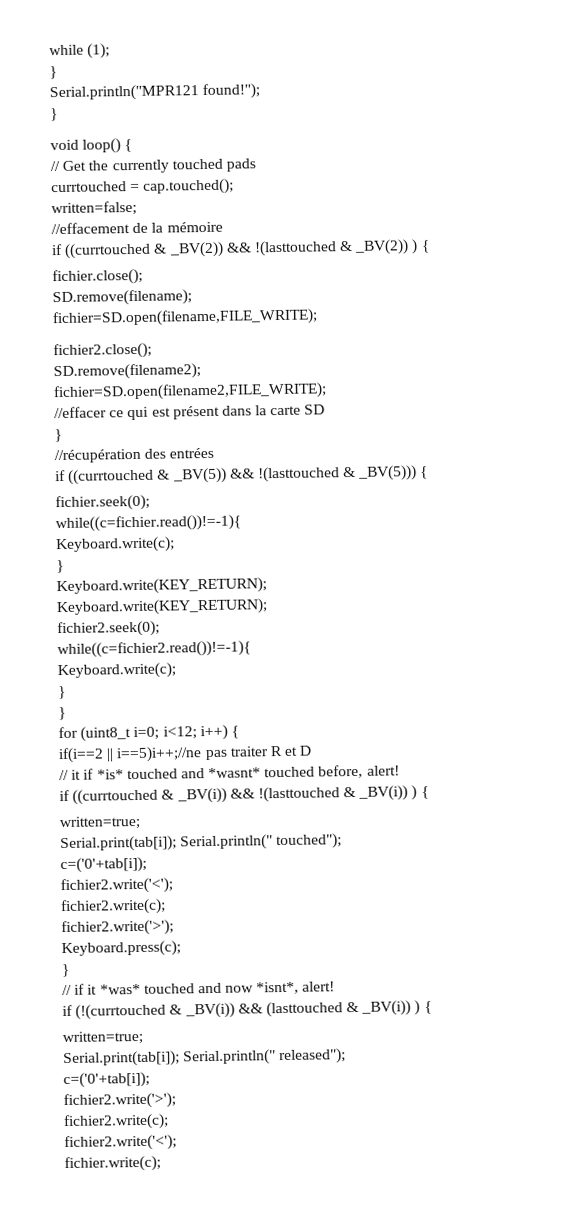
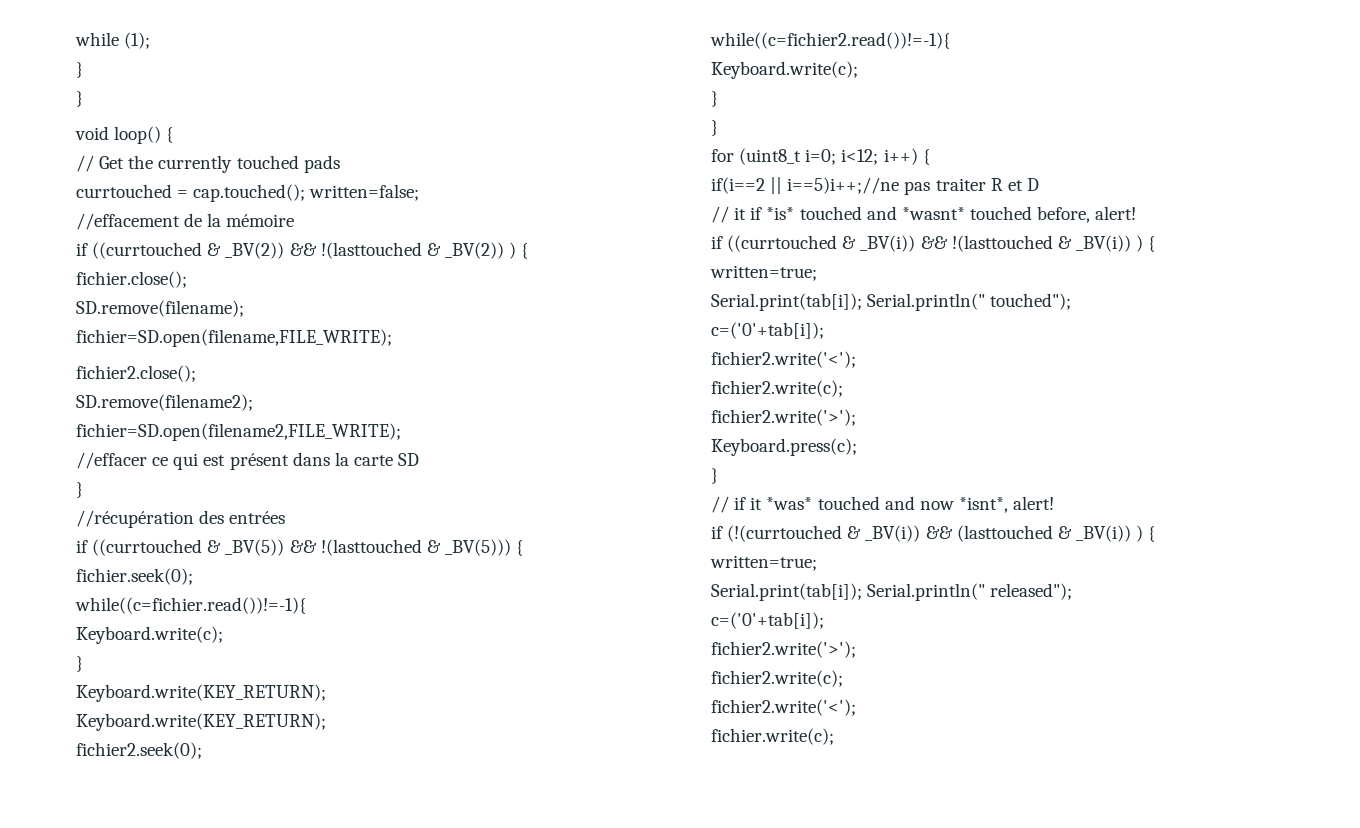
- Serial.println("MPR121 found!");
- currtouched = cap.touched();
- written=false;
+ currtouched = cap.touched(); written=false;

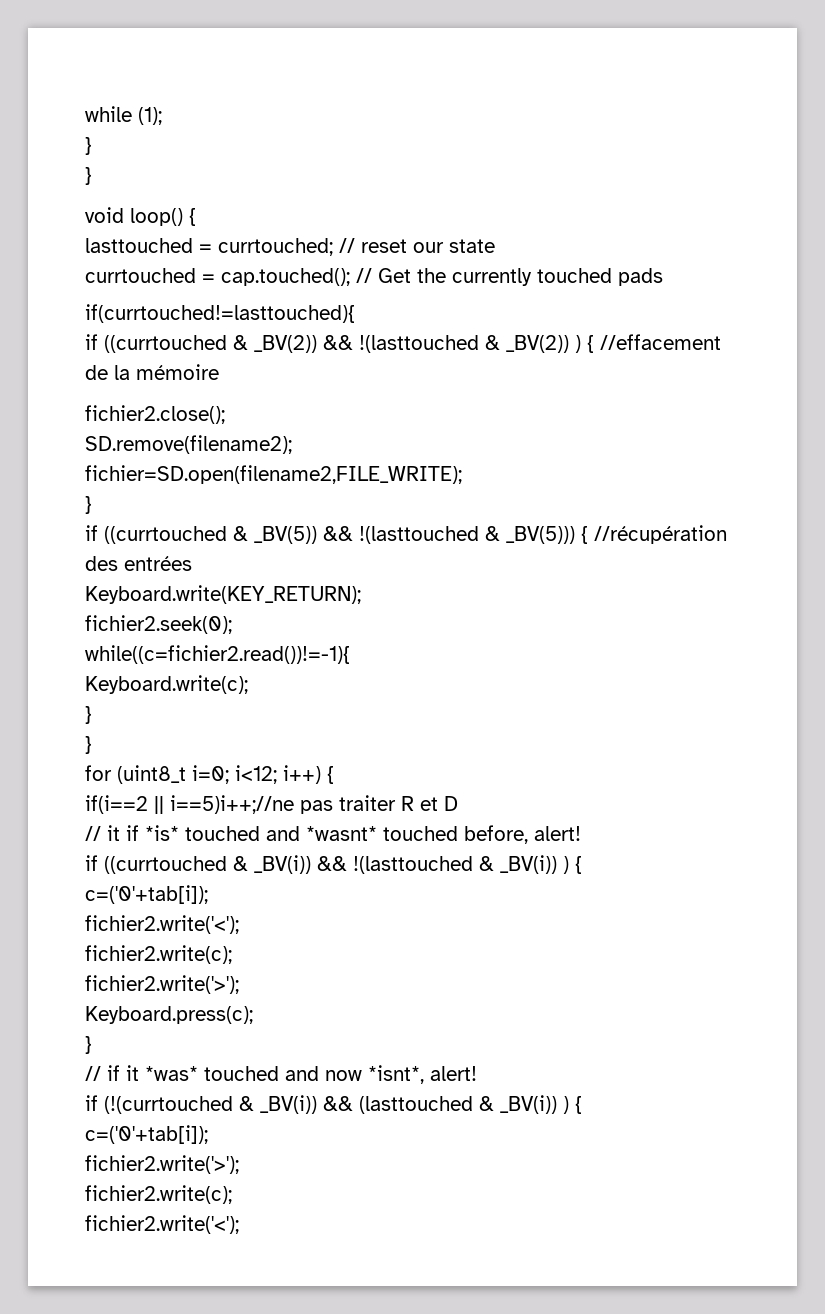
- // Get the currently touched pads
+ lasttouched = currtouched; // reset our state
+ currtouched = cap.touched(); // Get the currently touched pads
- currtouched = cap.touched(); written=false;
- //effacement de la mémoire
+ if(currtouched!=lasttouched){
- if ((currtouched & _BV(2)) && !(lasttouched & _BV(2)) ) {
- fichier.close();
- SD.remove(filename);
- fichier=SD.open(filename,FILE_WRITE);
+ if ((currtouched & _BV(2)) && !(lasttouched & _BV(2)) ) { //effacement de la mémoire
  fichier=SD.open(filename2,FILE_WRITE);
- //effacer ce qui est présent dans la carte SD
  }
- //récupération des entrées
- if ((currtouched & _BV(5)) && !(lasttouched & _BV(5))) {
- fichier.seek(0);
- while((c=fichier.read())!=-1){
- Keyboard.write(c);
- }
- Keyboard.write(KEY_RETURN);
+ if ((currtouched & _BV(5)) && !(lasttouched & _BV(5))) { //récupération des entrées
  if ((currtouched & _BV(i)) && !(lasttouched & _BV(i)) ) {
- written=true;
- Serial.print(tab[i]); Serial.println(" touched");
  if (!(currtouched & _BV(i)) && (lasttouched & _BV(i)) ) {
- written=true;
- Serial.print(tab[i]); Serial.println(" released");
- fichier.write(c);

